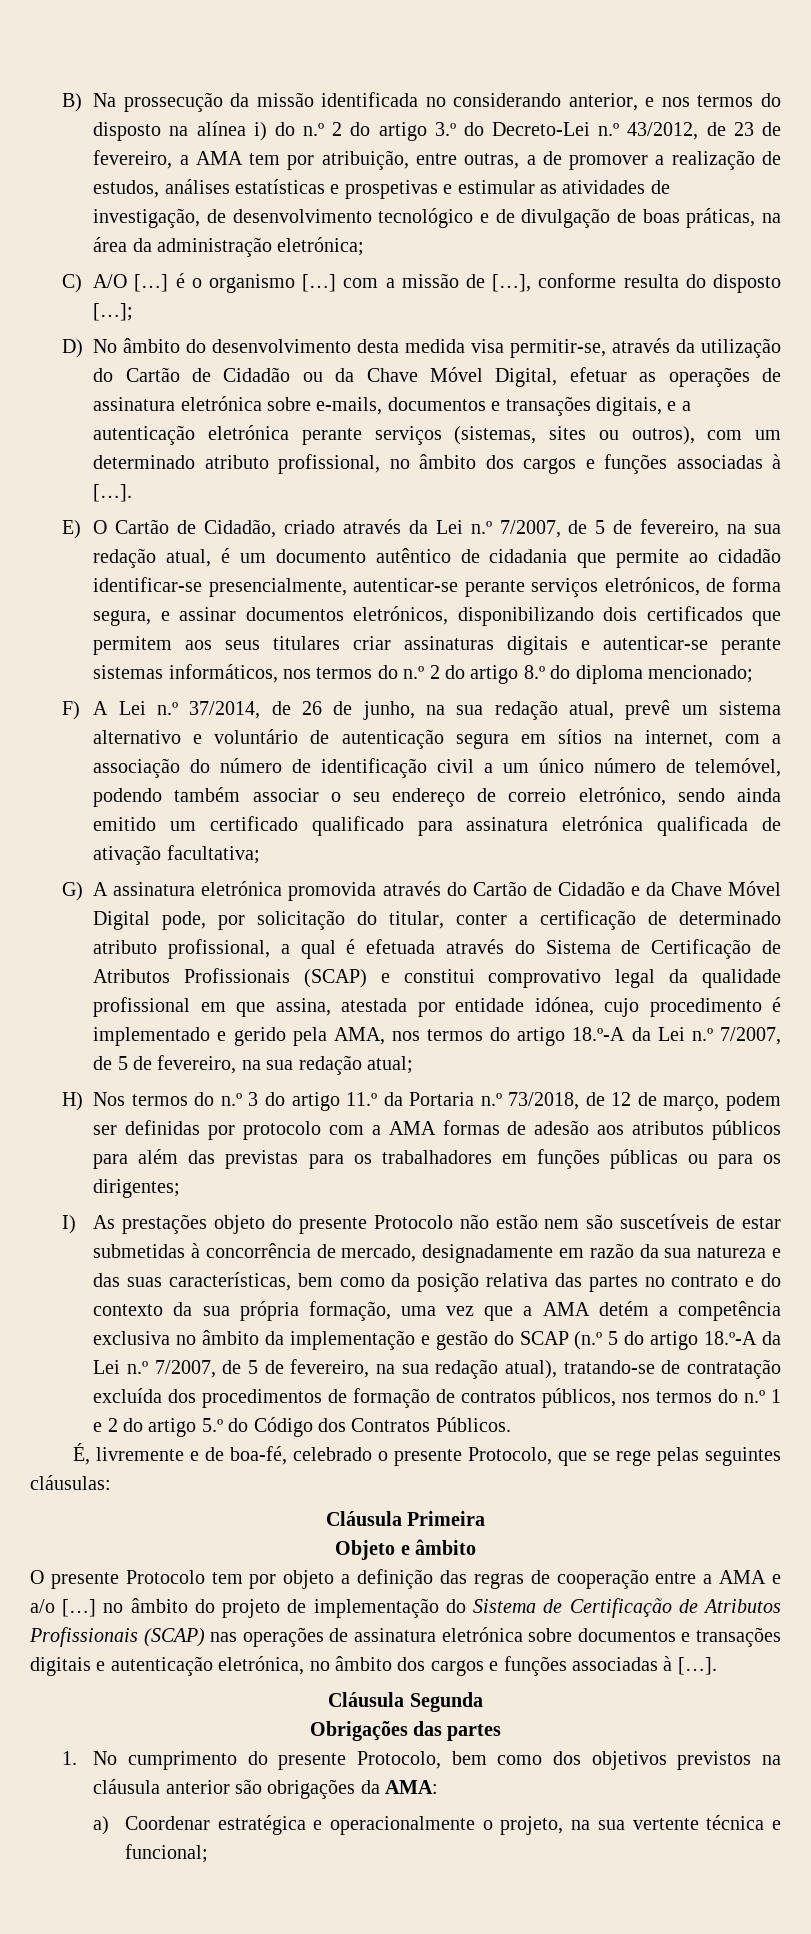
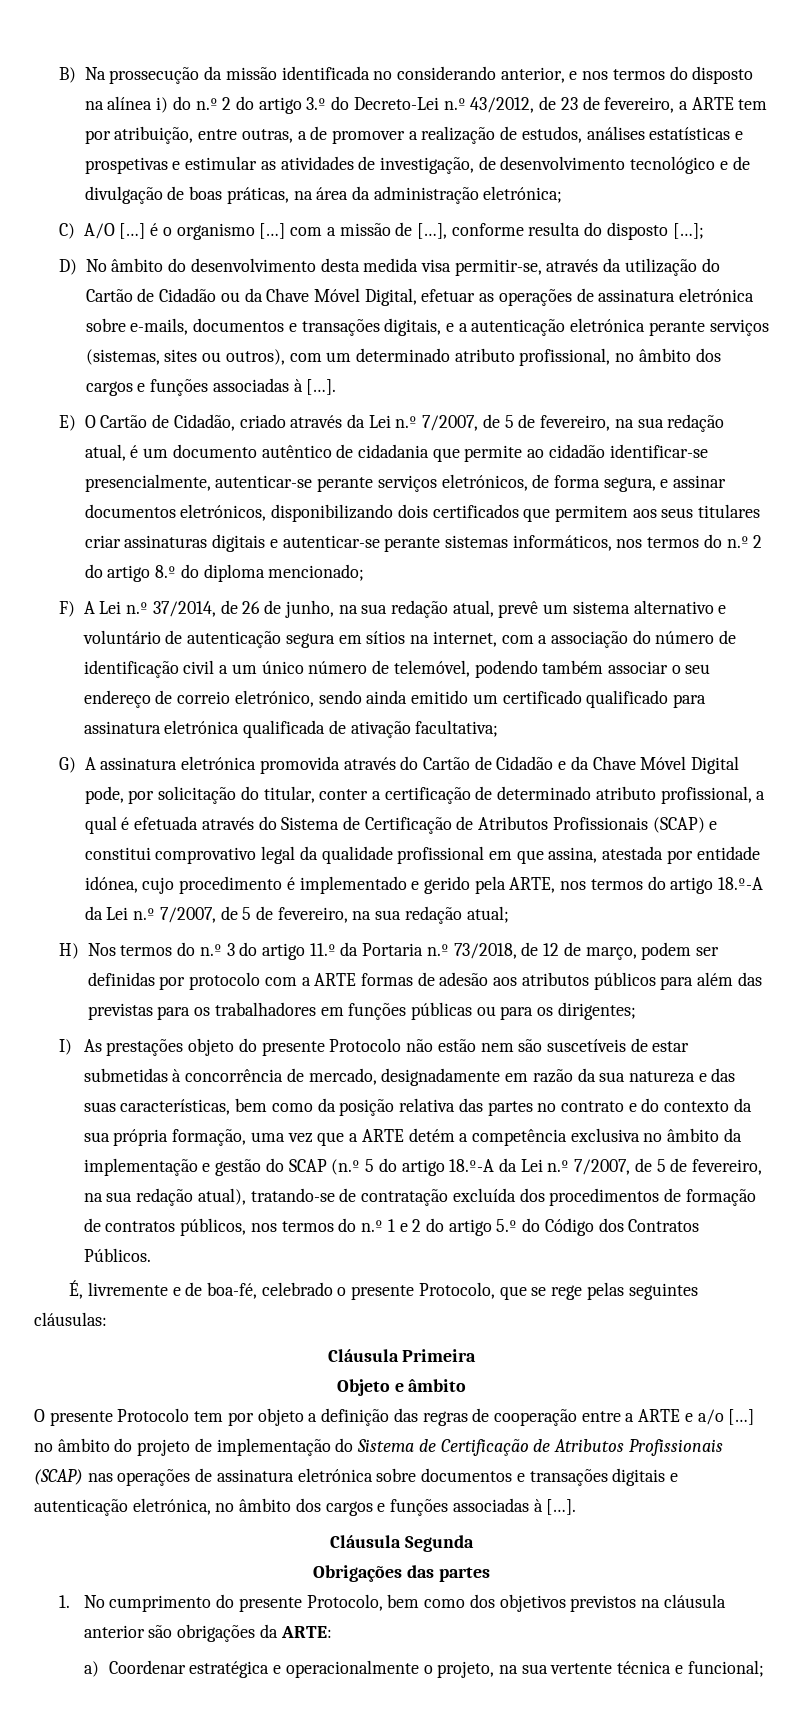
- B) Na prossecução da missão identificada no considerando anterior, e nos termos do disposto na alínea i) do n.º 2 do artigo 3.º do Decreto-Lei n.º 43/2012, de 23 de fevereiro, a AMA tem por atribuição, entre outras, a de promover a realização de estudos, análises estatísticas e prospetivas e estimular as atividades de investigação, de desenvolvimento tecnológico e de divulgação de boas práticas, na área da administração eletrónica;
+ B) Na prossecução da missão identificada no considerando anterior, e nos termos do disposto na alínea i) do n.º 2 do artigo 3.º do Decreto-Lei n.º 43/2012, de 23 de fevereiro, a ARTE tem por atribuição, entre outras, a de promover a realização de estudos, análises estatísticas e prospetivas e estimular as atividades de investigação, de desenvolvimento tecnológico e de divulgação de boas práticas, na área da administração eletrónica;
- G) A assinatura eletrónica promovida através do Cartão de Cidadão e da Chave Móvel Digital pode, por solicitação do titular, conter a certificação de determinado atributo profissional, a qual é efetuada através do Sistema de Certificação de Atributos Profissionais (SCAP) e constitui comprovativo legal da qualidade profissional em que assina, atestada por entidade idónea, cujo procedimento é implementado e gerido pela AMA, nos termos do artigo 18.º-A da Lei n.º 7/2007, de 5 de fevereiro, na sua redação atual;
+ G) A assinatura eletrónica promovida através do Cartão de Cidadão e da Chave Móvel Digital pode, por solicitação do titular, conter a certificação de determinado atributo profissional, a qual é efetuada através do Sistema de Certificação de Atributos Profissionais (SCAP) e constitui comprovativo legal da qualidade profissional em que assina, atestada por entidade idónea, cujo procedimento é implementado e gerido pela ARTE, nos termos do artigo 18.º-A da Lei n.º 7/2007, de 5 de fevereiro, na sua redação atual;
- H) Nos termos do n.º 3 do artigo 11.º da Portaria n.º 73/2018, de 12 de março, podem ser definidas por protocolo com a AMA formas de adesão aos atributos públicos para além das previstas para os trabalhadores em funções públicas ou para os dirigentes;
+ H) Nos termos do n.º 3 do artigo 11.º da Portaria n.º 73/2018, de 12 de março, podem ser definidas por protocolo com a ARTE formas de adesão aos atributos públicos para além das previstas para os trabalhadores em funções públicas ou para os dirigentes;
- I) As prestações objeto do presente Protocolo não estão nem são suscetíveis de estar submetidas à concorrência de mercado, designadamente em razão da sua natureza e das suas características, bem como da posição relativa das partes no contrato e do contexto da sua própria formação, uma vez que a AMA detém a competência exclusiva no âmbito da implementação e gestão do SCAP (n.º 5 do artigo 18.º-A da Lei n.º 7/2007, de 5 de fevereiro, na sua redação atual), tratando-se de contratação excluída dos procedimentos de formação de contratos públicos, nos termos do n.º 1 e 2 do artigo 5.º do Código dos Contratos Públicos.
+ I) As prestações objeto do presente Protocolo não estão nem são suscetíveis de estar submetidas à concorrência de mercado, designadamente em razão da sua natureza e das suas características, bem como da posição relativa das partes no contrato e do contexto da sua própria formação, uma vez que a ARTE detém a competência exclusiva no âmbito da implementação e gestão do SCAP (n.º 5 do artigo 18.º-A da Lei n.º 7/2007, de 5 de fevereiro, na sua redação atual), tratando-se de contratação excluída dos procedimentos de formação de contratos públicos, nos termos do n.º 1 e 2 do artigo 5.º do Código dos Contratos Públicos.
- O presente Protocolo tem por objeto a definição das regras de cooperação entre a AMA e a/o […] no âmbito do projeto de implementação do Sistema de Certificação de Atributos Profissionais (SCAP) nas operações de assinatura eletrónica sobre documentos e transações digitais e autenticação eletrónica, no âmbito dos cargos e funções associadas à […].
+ O presente Protocolo tem por objeto a definição das regras de cooperação entre a ARTE e a/o […] no âmbito do projeto de implementação do Sistema de Certificação de Atributos Profissionais (SCAP) nas operações de assinatura eletrónica sobre documentos e transações digitais e autenticação eletrónica, no âmbito dos cargos e funções associadas à […].
- 1. No cumprimento do presente Protocolo, bem como dos objetivos previstos na cláusula anterior são obrigações da AMA:
+ 1. No cumprimento do presente Protocolo, bem como dos objetivos previstos na cláusula anterior são obrigações da ARTE:

